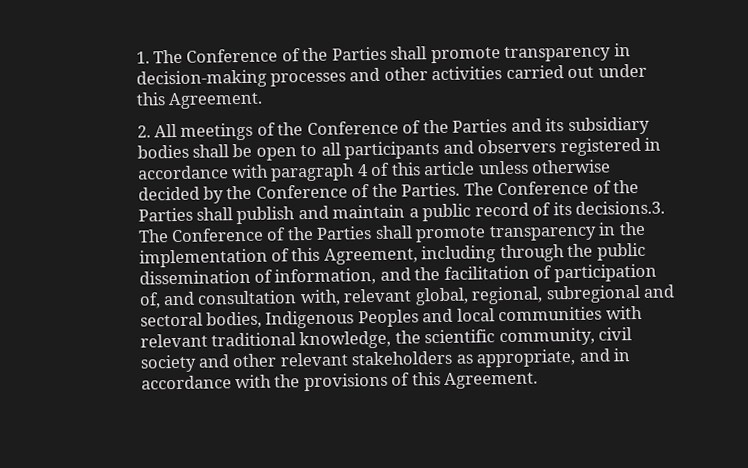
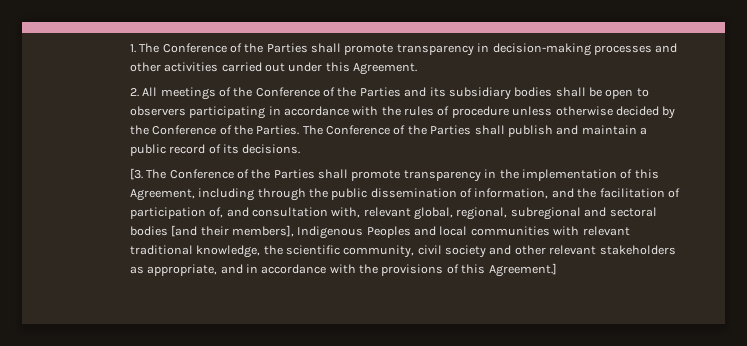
- 2. All meetings of the Conference of the Parties and its subsidiary bodies shall be open to all participants and observers registered in accordance with paragraph 4 of this article unless otherwise decided by the Conference of the Parties.
+ 2. All meetings of the Conference of the Parties and its subsidiary bodies shall be open to observers participating in accordance with the rules of procedure unless otherwise decided by the Conference of the Parties.
- The Conference of the Parties shall publish and maintain a public record of its decisions.3. The Conference of the Parties shall promote transparency in the implementation of this Agreement, including through the public dissemination of information, and the facilitation of participation of, and consultation with, relevant global, regional, subregional and sectoral bodies, Indigenous Peoples and local communities with relevant traditional knowledge, the scientific community, civil society and other relevant stakeholders as appropriate, and in accordance with the provisions of this Agreement.
+ The Conference of the Parties shall publish and maintain a public record of its decisions.
+ [3. The Conference of the Parties shall promote transparency in the implementation of this Agreement, including through the public dissemination of information, and the facilitation of participation of, and consultation with, relevant global, regional, subregional and sectoral bodies [and their members], Indigenous Peoples and local communities with relevant traditional knowledge, the scientific community, civil society and other relevant stakeholders as appropriate, and in accordance with the provisions of this Agreement.]

